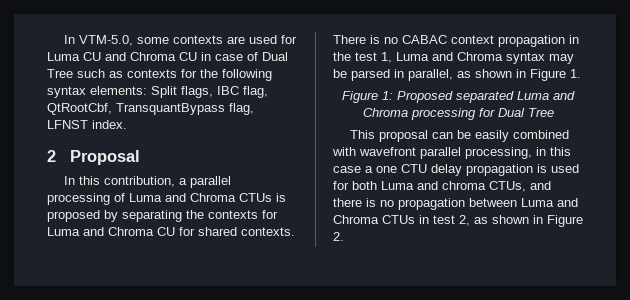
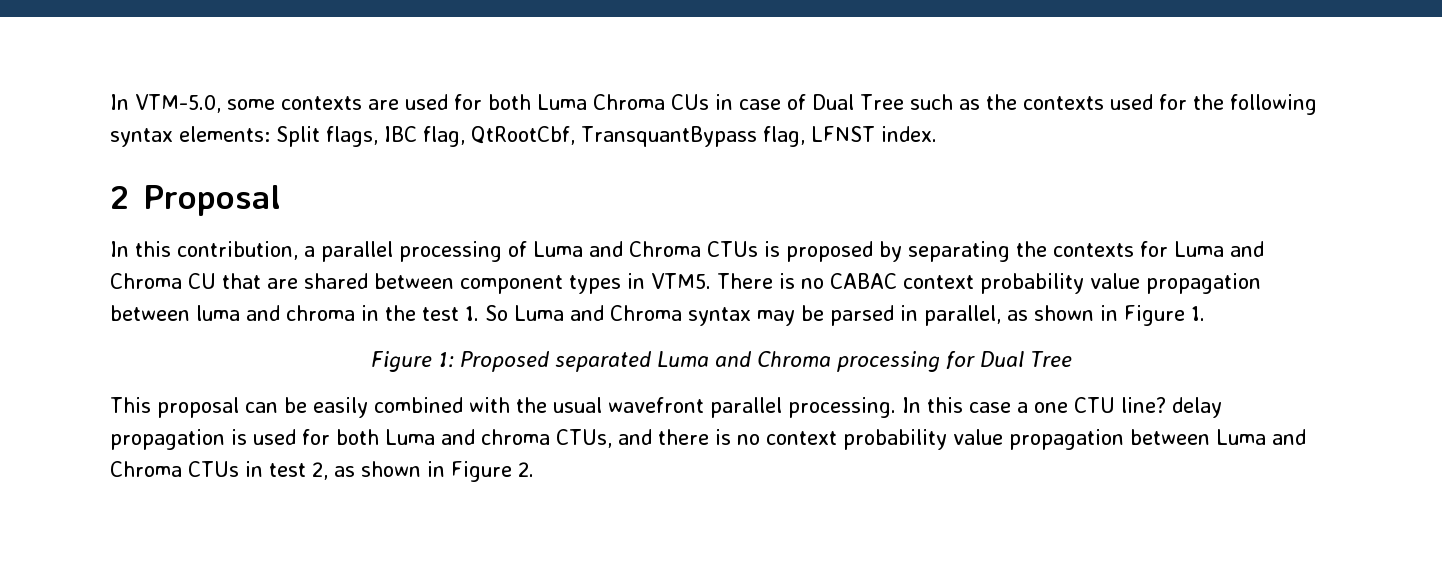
- In VTM-5.0, some contexts are used for Luma CU and Chroma CU in case of Dual Tree such as contexts for the following syntax elements: Split flags, IBC flag, QtRootCbf, TransquantBypass flag, LFNST index.
+ In VTM-5.0, some contexts are used for both Luma Chroma CUs in case of Dual Tree such as the contexts used for the following syntax elements: Split flags, IBC flag, QtRootCbf, TransquantBypass flag, LFNST index.
- In this contribution, a parallel processing of Luma and Chroma CTUs is proposed by separating the contexts for Luma and Chroma CU for shared contexts.
+ In this contribution, a parallel processing of Luma and Chroma CTUs is proposed by separating the contexts for Luma and Chroma CU that are shared between component types in VTM5.
- There is no CABAC context propagation in the test 1, Luma and Chroma syntax may be parsed in parallel, as shown in Figure 1.
+ There is no CABAC context probability value propagation between luma and chroma in the test 1. So Luma and Chroma syntax may be parsed in parallel, as shown in Figure 1.
- This proposal can be easily combined with wavefront parallel processing, in this case a one CTU delay propagation is used for both Luma and chroma CTUs, and there is no propagation between Luma and Chroma CTUs in test 2, as shown in Figure 2.
+ This proposal can be easily combined with the usual wavefront parallel processing. In this case a one CTU line? delay propagation is used for both Luma and chroma CTUs, and there is no context probability value propagation between Luma and Chroma CTUs in test 2, as shown in Figure 2.

